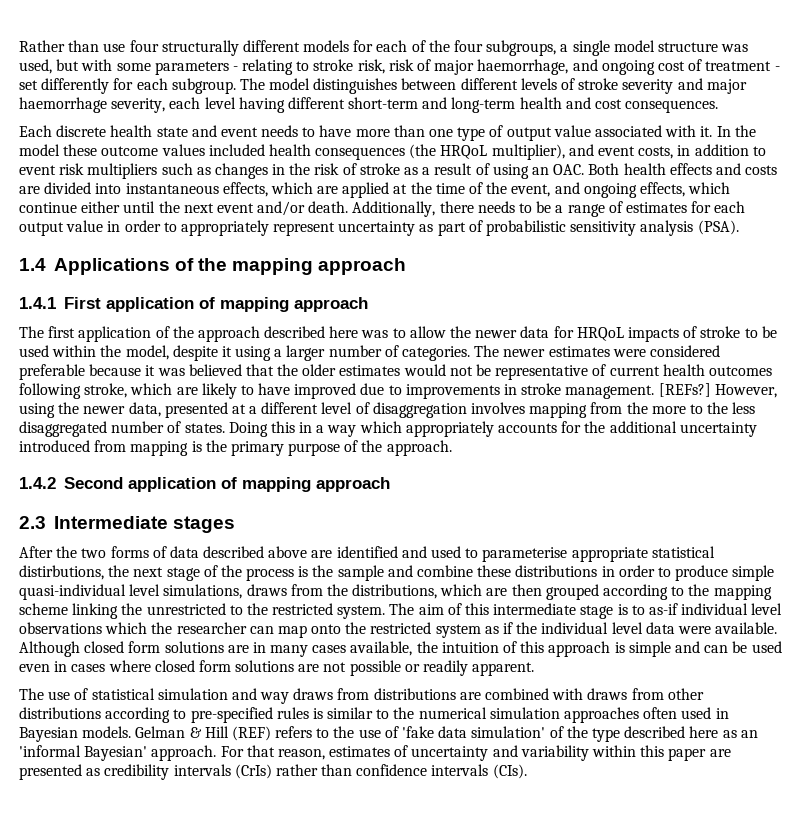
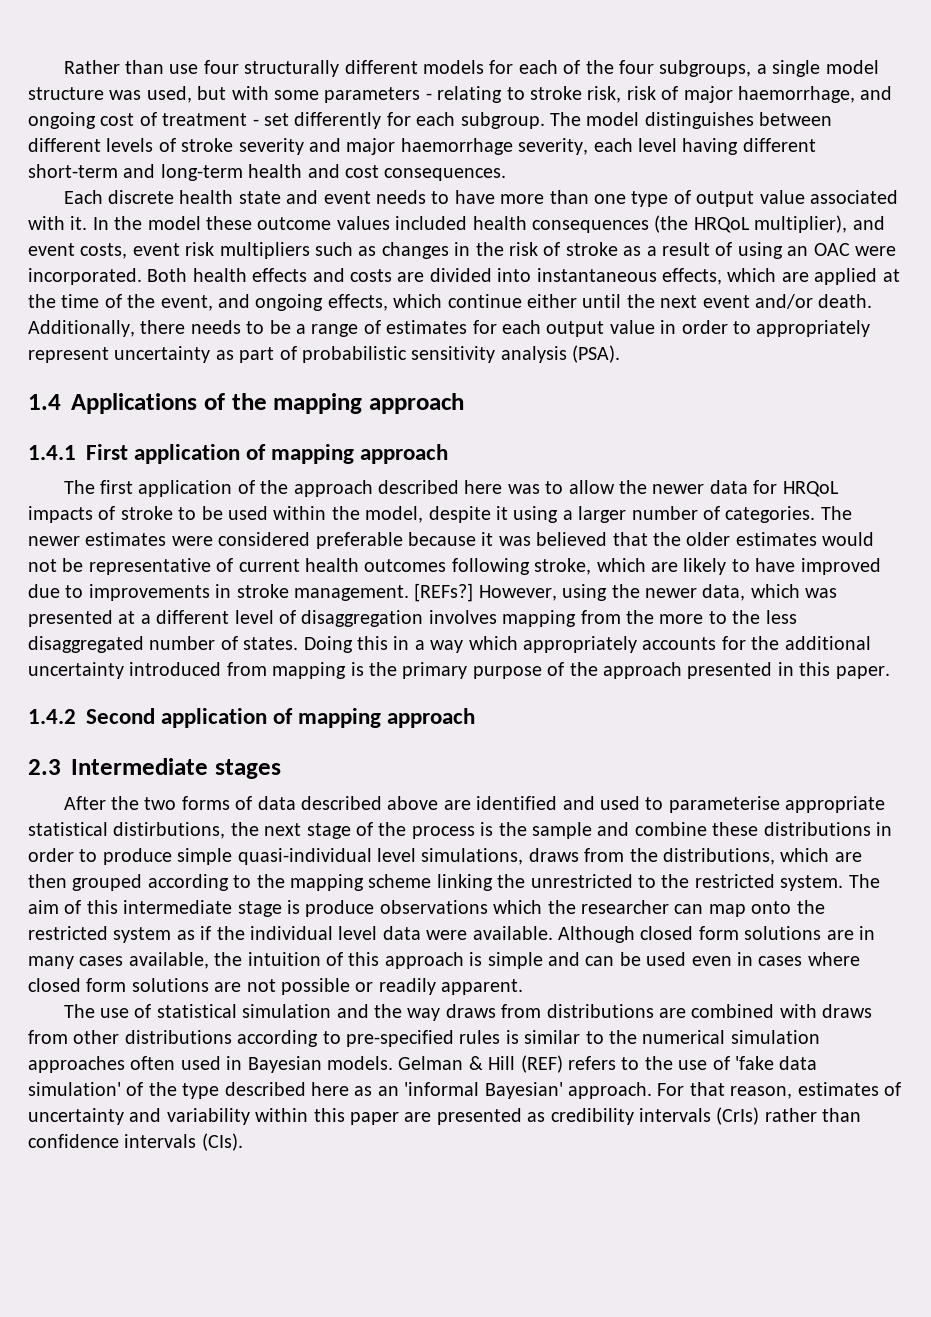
- In the model these outcome values included health consequences (the HRQoL multiplier), and event costs, in addition to event risk multipliers such as changes in the risk of stroke as a result of using an OAC. Both health effects and costs are divided into instantaneous effects, which are applied at the time of the event, and ongoing effects, which continue either until the next event and/or death.
+ In the model these outcome values included health consequences (the HRQoL multiplier), and event costs, event risk multipliers such as changes in the risk of stroke as a result of using an OAC were incorporated. Both health effects and costs are divided into instantaneous effects, which are applied at the time of the event, and ongoing effects, which continue either until the next event and/or death.
- However, using the newer data, presented at a different level of disaggregation involves mapping from the more to the less disaggregated number of states.
+ However, using the newer data, which was presented at a different level of disaggregation involves mapping from the more to the less disaggregated number of states.
- Doing this in a way which appropriately accounts for the additional uncertainty introduced from mapping is the primary purpose of the approach.
+ Doing this in a way which appropriately accounts for the additional uncertainty introduced from mapping is the primary purpose of the approach presented in this paper.
- The aim of this intermediate stage is to as-if individual level observations which the researcher can map onto the restricted system as if the individual level data were available.
+ The aim of this intermediate stage is produce observations which the researcher can map onto the restricted system as if the individual level data were available.
- The use of statistical simulation and way draws from distributions are combined with draws from other distributions according to pre-specified rules is similar to the numerical simulation approaches often used in Bayesian models.
+ The use of statistical simulation and the way draws from distributions are combined with draws from other distributions according to pre-specified rules is similar to the numerical simulation approaches often used in Bayesian models.

